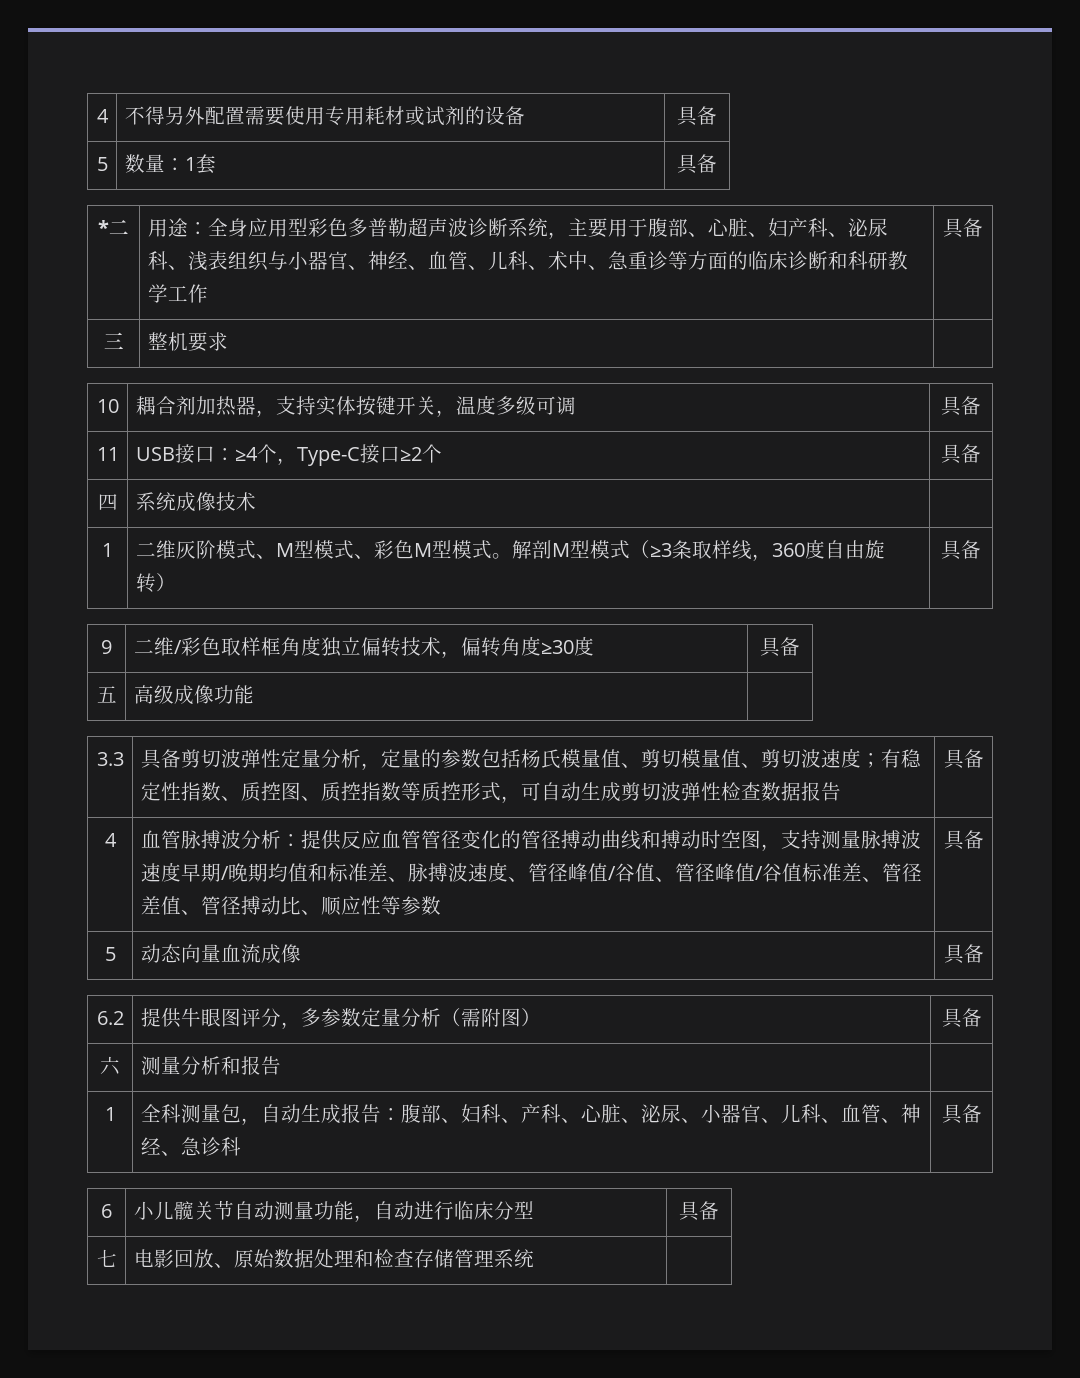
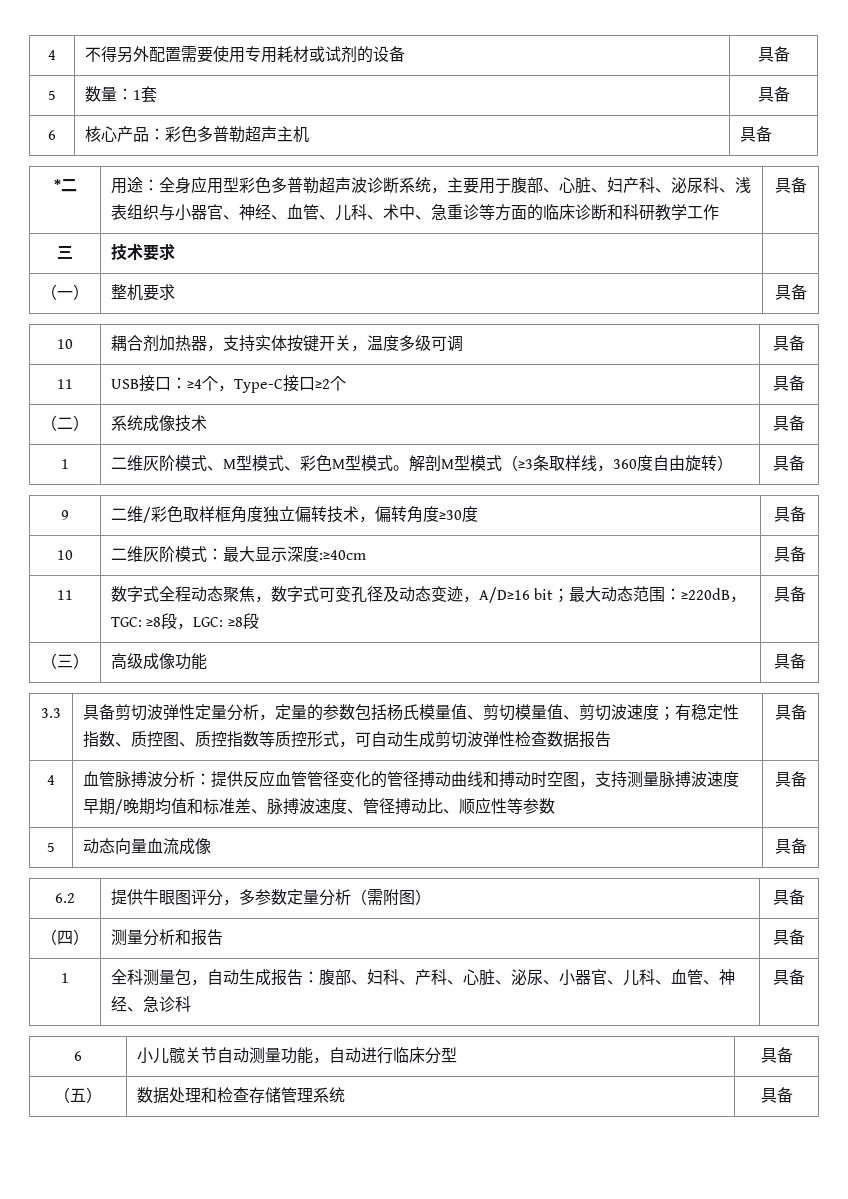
+ 6 | 核心产品：彩色多普勒超声主机 | 具备
- 三 | 整机要求 |
+ 三 | 技术要求 |
+ （一） | 整机要求 | 具备
- 四 | 系统成像技术 |
+ （二） | 系统成像技术 | 具备
- 五 | 高级成像功能 |
+ 10 | 二维灰阶模式：最大显示深度:≥40cm | 具备
+ 11 | 数字式全程动态聚焦，数字式可变孔径及动态变迹，A/D≥16 bit；最大动态范围：≥220dB，TGC: ≥8段，LGC: ≥8段 | 具备
+ （三） | 高级成像功能 | 具备
- 血管脉搏波分析：提供反应血管管径变化的管径搏动曲线和搏动时空图，支持测量脉搏波速度早期/晚期均值和标准差、脉搏波速度、管径峰值/谷值、管径峰值/谷值标准差、管径差值、管径搏动比、顺应性等参数
+ 血管脉搏波分析：提供反应血管管径变化的管径搏动曲线和搏动时空图，支持测量脉搏波速度早期/晚期均值和标准差、脉搏波速度、管径搏动比、顺应性等参数
- 六 | 测量分析和报告 |
+ （四） | 测量分析和报告 | 具备
- 七 | 电影回放、原始数据处理和检查存储管理系统 |
+ （五） | 数据处理和检查存储管理系统 | 具备

